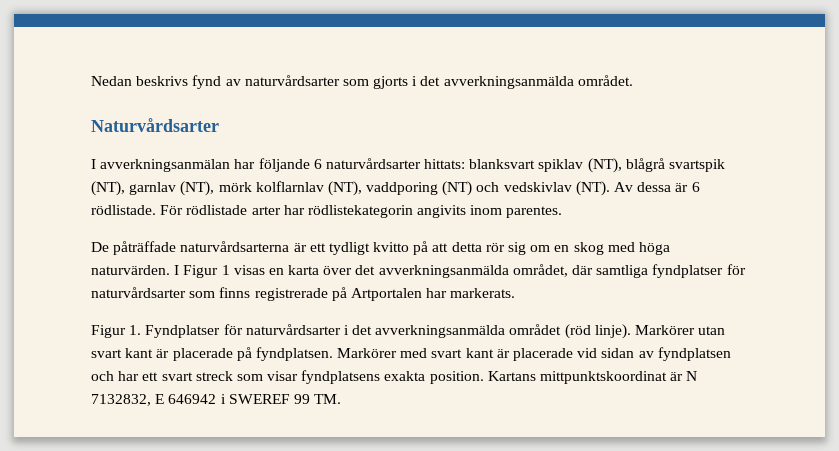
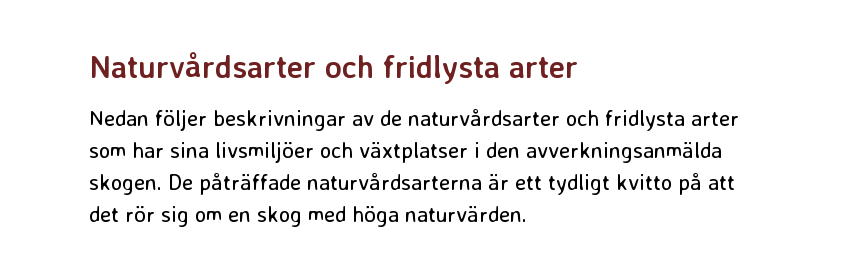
- Nedan beskrivs fynd av naturvårdsarter som gjorts i det avverkningsanmälda området.
- Naturvårdsarter
- I avverkningsanmälan har följande 6 naturvårdsarter hittats: blanksvart spiklav (NT), blågrå svartspik (NT), garnlav (NT), mörk kolflarnlav (NT), vaddporing (NT) och vedskivlav (NT). Av dessa är 6 rödlistade. För rödlistade arter har rödlistekategorin angivits inom parentes.
- De påträffade naturvårdsarterna är ett tydligt kvitto på att detta rör sig om en skog med höga naturvärden. I Figur 1 visas en karta över det avverkningsanmälda området, där samtliga fyndplatser för naturvårdsarter som finns registrerade på Artportalen har markerats.
- Figur 1. Fyndplatser för naturvårdsarter i det avverkningsanmälda området (röd linje). Markörer utan svart kant är placerade på fyndplatsen. Markörer med svart kant är placerade vid sidan av fyndplatsen och har ett svart streck som visar fyndplatsens exakta position. Kartans mittpunktskoordinat är N 7132832, E 646942 i SWEREF 99 TM.
+ Naturvårdsarter och fridlysta arter
+ Nedan följer beskrivningar av de naturvårdsarter och fridlysta arter som har sina livsmiljöer och växtplatser i den avverkningsanmälda skogen. De påträffade naturvårdsarterna är ett tydligt kvitto på att det rör sig om en skog med höga naturvärden.

